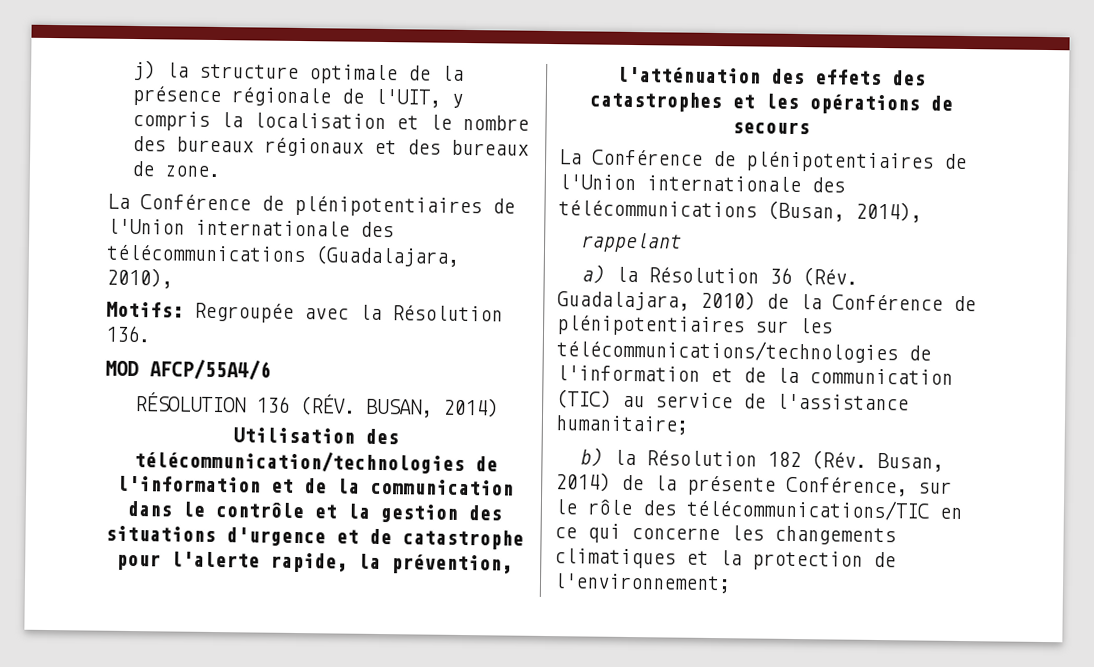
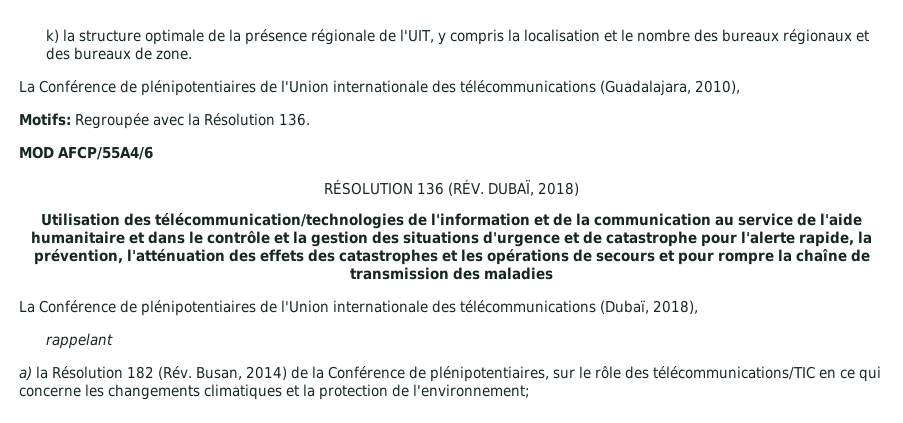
- j) la structure optimale de la présence régionale de l'UIT, y compris la localisation et le nombre des bureaux régionaux et des bureaux de zone.
+ k) la structure optimale de la présence régionale de l'UIT, y compris la localisation et le nombre des bureaux régionaux et des bureaux de zone.
- RÉSOLUTION 136 (RÉV. BUSAN, 2014)
+ RÉSOLUTION 136 (RÉV. DUBAÏ, 2018)
- Utilisation des télécommunication/technologies de l'information et de la communication dans le contrôle et la gestion des situations d'urgence et de catastrophe pour l'alerte rapide, la prévention, l'atténuation des effets des catastrophes et les opérations de secours
- La Conférence de plénipotentiaires de l'Union internationale des télécommunications (Busan, 2014),
+ Utilisation des télécommunication/technologies de l'information et de la communication au service de l'aide humanitaire et dans le contrôle et la gestion des situations d'urgence et de catastrophe pour l'alerte rapide, la prévention, l'atténuation des effets des catastrophes et les opérations de secours et pour rompre la chaîne de transmission des maladies
+ La Conférence de plénipotentiaires de l'Union internationale des télécommunications (Dubaï, 2018),
- a) la Résolution 36 (Rév. Guadalajara, 2010) de la Conférence de plénipotentiaires sur les télécommunications/technologies de l'information et de la communication (TIC) au service de l'assistance humanitaire;
- b) la Résolution 182 (Rév. Busan, 2014) de la présente Conférence, sur le rôle des télécommunications/TIC en ce qui concerne les changements climatiques et la protection de l'environnement;
+ a) la Résolution 182 (Rév. Busan, 2014) de la Conférence de plénipotentiaires, sur le rôle des télécommunications/TIC en ce qui concerne les changements climatiques et la protection de l'environnement;

